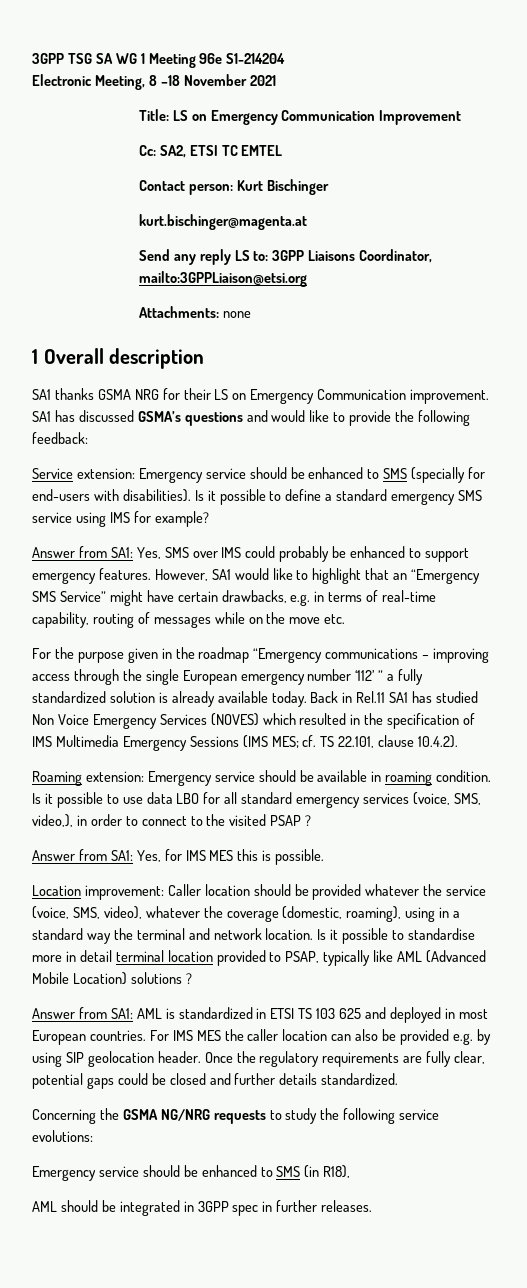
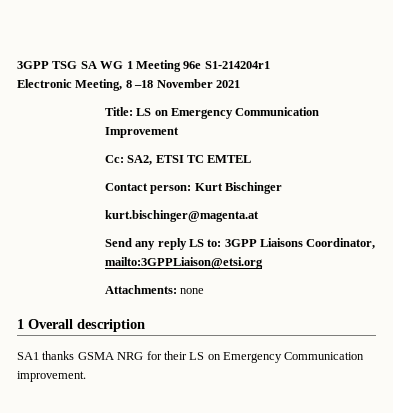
- 3GPP TSG SA WG 1 Meeting 96e S1-214204
+ 3GPP TSG SA WG 1 Meeting 96e S1-214204r1
- SA1 has discussed GSMA’s questions and would like to provide the following feedback:
- Service extension: Emergency service should be enhanced to SMS (specially for end-users with disabilities). Is it possible to define a standard emergency SMS service using IMS for example?
- Answer from SA1: Yes, SMS over IMS could probably be enhanced to support emergency features. However, SA1 would like to highlight that an “Emergency SMS Service” might have certain drawbacks, e.g. in terms of real-time capability, routing of messages while on the move etc.
- For the purpose given in the roadmap “Emergency communications – improving access through the single European emergency number ‘112’ ” a fully standardized solution is already available today. Back in Rel.11 SA1 has studied Non Voice Emergency Services (NOVES) which resulted in the specification of IMS Multimedia Emergency Sessions (IMS MES; cf. TS 22.101, clause 10.4.2).
- Roaming extension: Emergency service should be available in roaming condition. Is it possible to use data LBO for all standard emergency services (voice, SMS, video,), in order to connect to the visited PSAP ?
- Answer from SA1: Yes, for IMS MES this is possible.
- Location improvement: Caller location should be provided whatever the service (voice, SMS, video), whatever the coverage (domestic, roaming), using in a standard way the terminal and network location. Is it possible to standardise more in detail terminal location provided to PSAP, typically like AML (Advanced Mobile Location) solutions ?
- Answer from SA1: AML is standardized in ETSI TS 103 625 and deployed in most European countries. For IMS MES the caller location can also be provided e.g. by using SIP geolocation header. Once the regulatory requirements are fully clear, potential gaps could be closed and further details standardized.
- Concerning the GSMA NG/NRG requests to study the following service evolutions:
- Emergency service should be enhanced to SMS (in R18),
- AML should be integrated in 3GPP spec in further releases.

